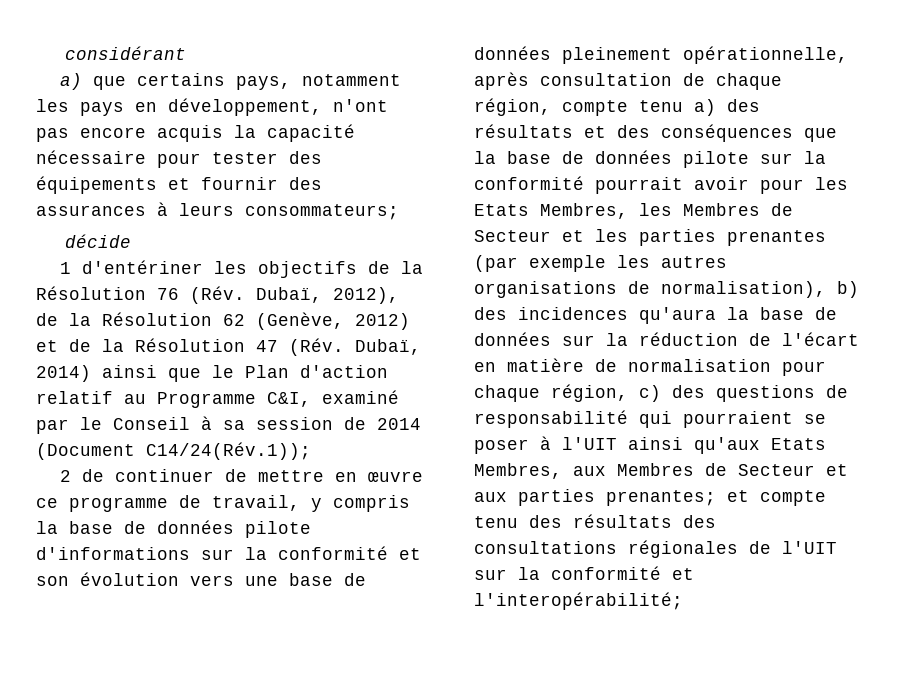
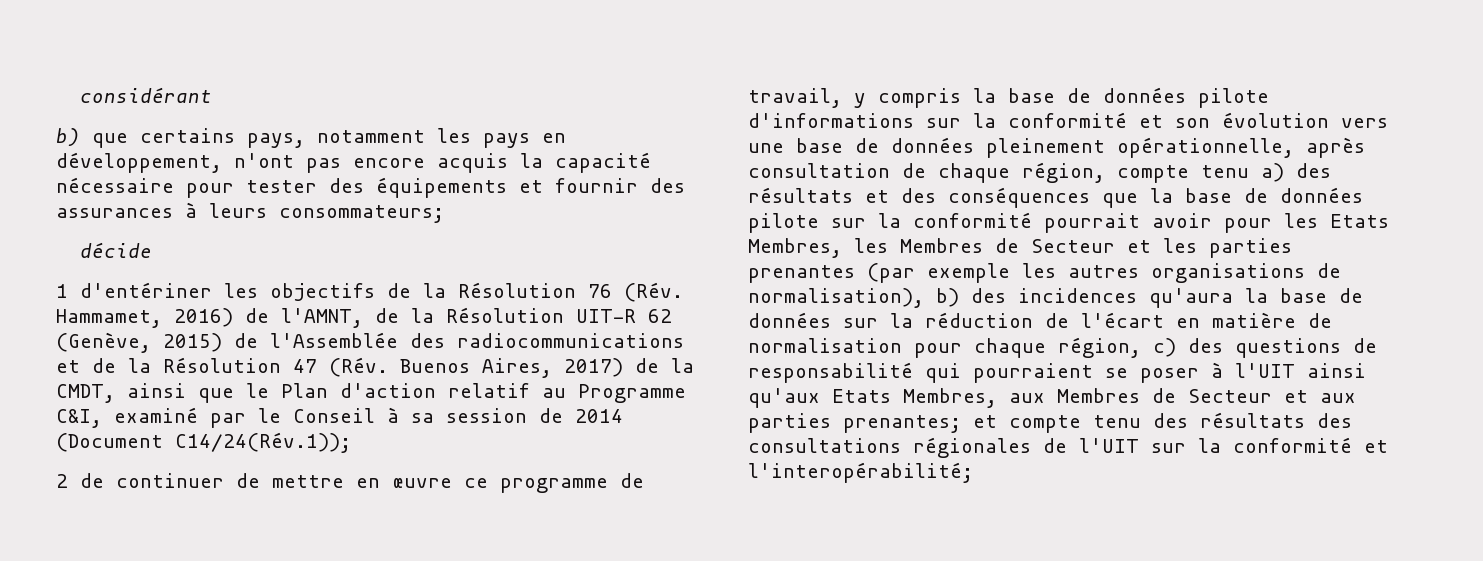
- a) que certains pays, notamment les pays en développement, n'ont pas encore acquis la capacité nécessaire pour tester des équipements et fournir des assurances à leurs consommateurs;
+ b) que certains pays, notamment les pays en développement, n'ont pas encore acquis la capacité nécessaire pour tester des équipements et fournir des assurances à leurs consommateurs;
- 1 d'entériner les objectifs de la Résolution 76 (Rév. Dubaï, 2012), de la Résolution 62 (Genève, 2012) et de la Résolution 47 (Rév. Dubaï, 2014) ainsi que le Plan d'action relatif au Programme C&I, examiné par le Conseil à sa session de 2014 (Document C14/24(Rév.1));
+ 1 d'entériner les objectifs de la Résolution 76 (Rév. Hammamet, 2016) de l'AMNT, de la Résolution UIT-R 62 (Genève, 2015) de l'Assemblée des radiocommunications et de la Résolution 47 (Rév. Buenos Aires, 2017) de la CMDT, ainsi que le Plan d'action relatif au Programme C&I, examiné par le Conseil à sa session de 2014 (Document C14/24(Rév.1));

